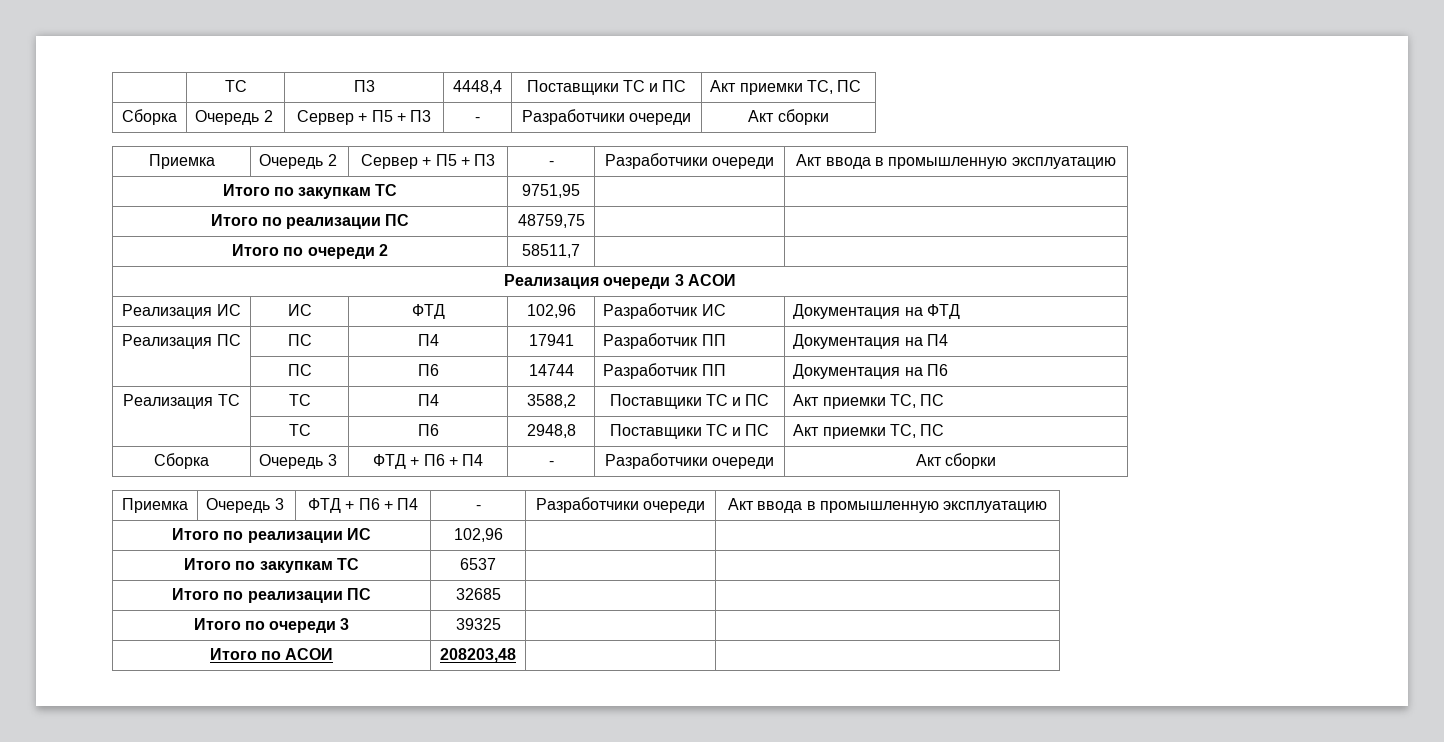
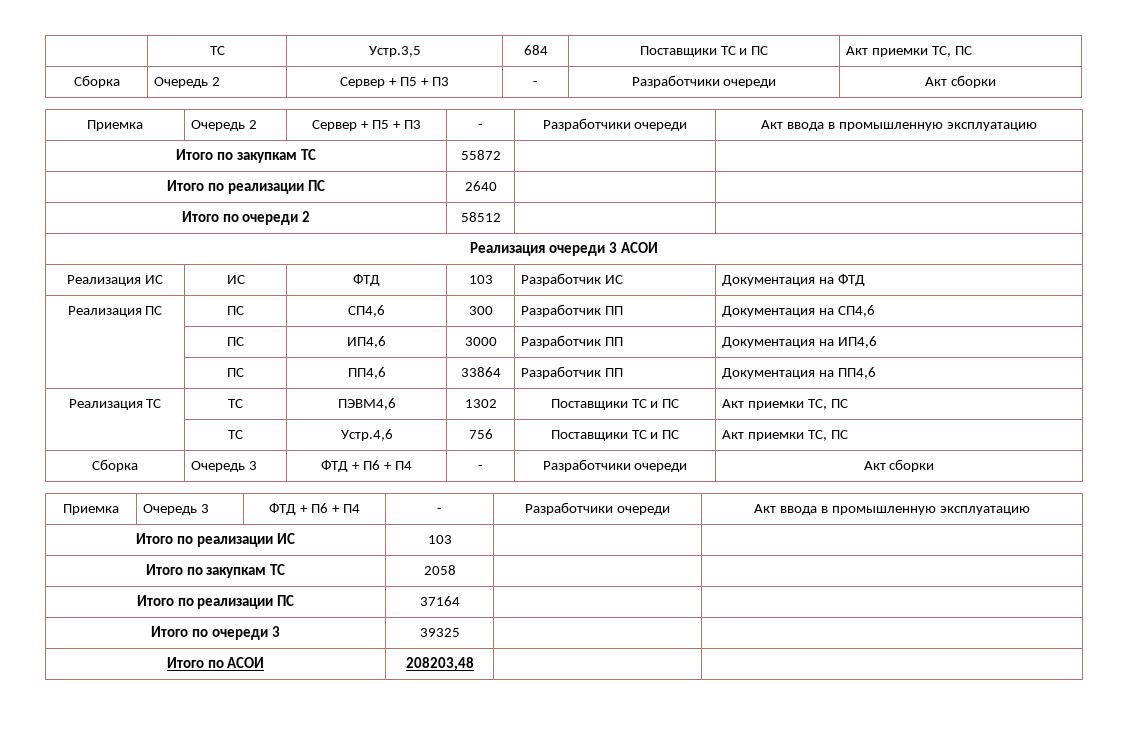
- | ТС | П3 | 4448,4 | Поставщики ТС и ПС | Акт приемки ТС, ПС
+ | ТС | Устр.3,5 | 684 | Поставщики ТС и ПС | Акт приемки ТС, ПС
- Итого по закупкам ТС | 9751,95 | |
- Итого по реализации ПС | 48759,75 | |
+ Итого по закупкам ТС | 55872 | |
+ Итого по реализации ПС | 2640 | |
- Итого по очереди 2 | 58511,7 | |
+ Итого по очереди 2 | 58512 | |
- Реализация ИС | ИС | ФТД | 102,96 | Разработчик ИС | Документация на ФТД
+ Реализация ИС | ИС | ФТД | 103 | Разработчик ИС | Документация на ФТД
- Реализация ПС | ПС | П4 | 17941 | Разработчик ПП | Документация на П4
- | ПС | П6 | 14744 | Разработчик ПП | Документация на П6
+ Реализация ПС | ПС | СП4,6 | 300 | Разработчик ПП | Документация на СП4,6
+ | ПС | ИП4,6 | 3000 | Разработчик ПП | Документация на ИП4,6
+ | ПС | ПП4,6 | 33864 | Разработчик ПП | Документация на ПП4,6
- Реализация ТС | ТС | П4 | 3588,2 | Поставщики ТС и ПС | Акт приемки ТС, ПС
+ Реализация ТС | ТС | ПЭВМ4,6 | 1302 | Поставщики ТС и ПС | Акт приемки ТС, ПС
- | ТС | П6 | 2948,8 | Поставщики ТС и ПС | Акт приемки ТС, ПС
+ | ТС | Устр.4,6 | 756 | Поставщики ТС и ПС | Акт приемки ТС, ПС
- Итого по реализации ИС | 102,96 | |
- Итого по закупкам ТС | 6537 | |
- Итого по реализации ПС | 32685 | |
+ Итого по реализации ИС | 103 | |
+ Итого по закупкам ТС | 2058 | |
+ Итого по реализации ПС | 37164 | |

